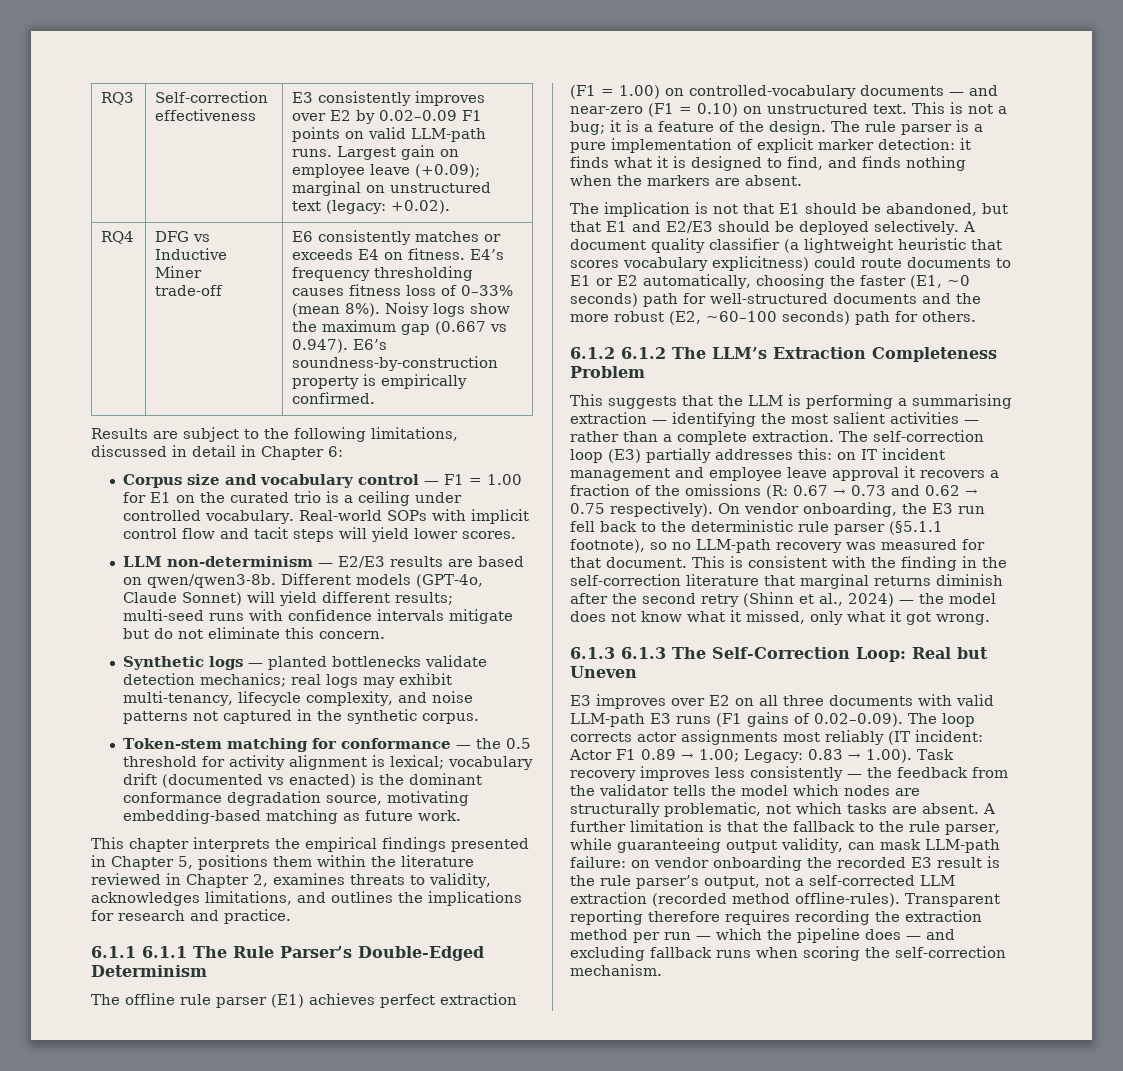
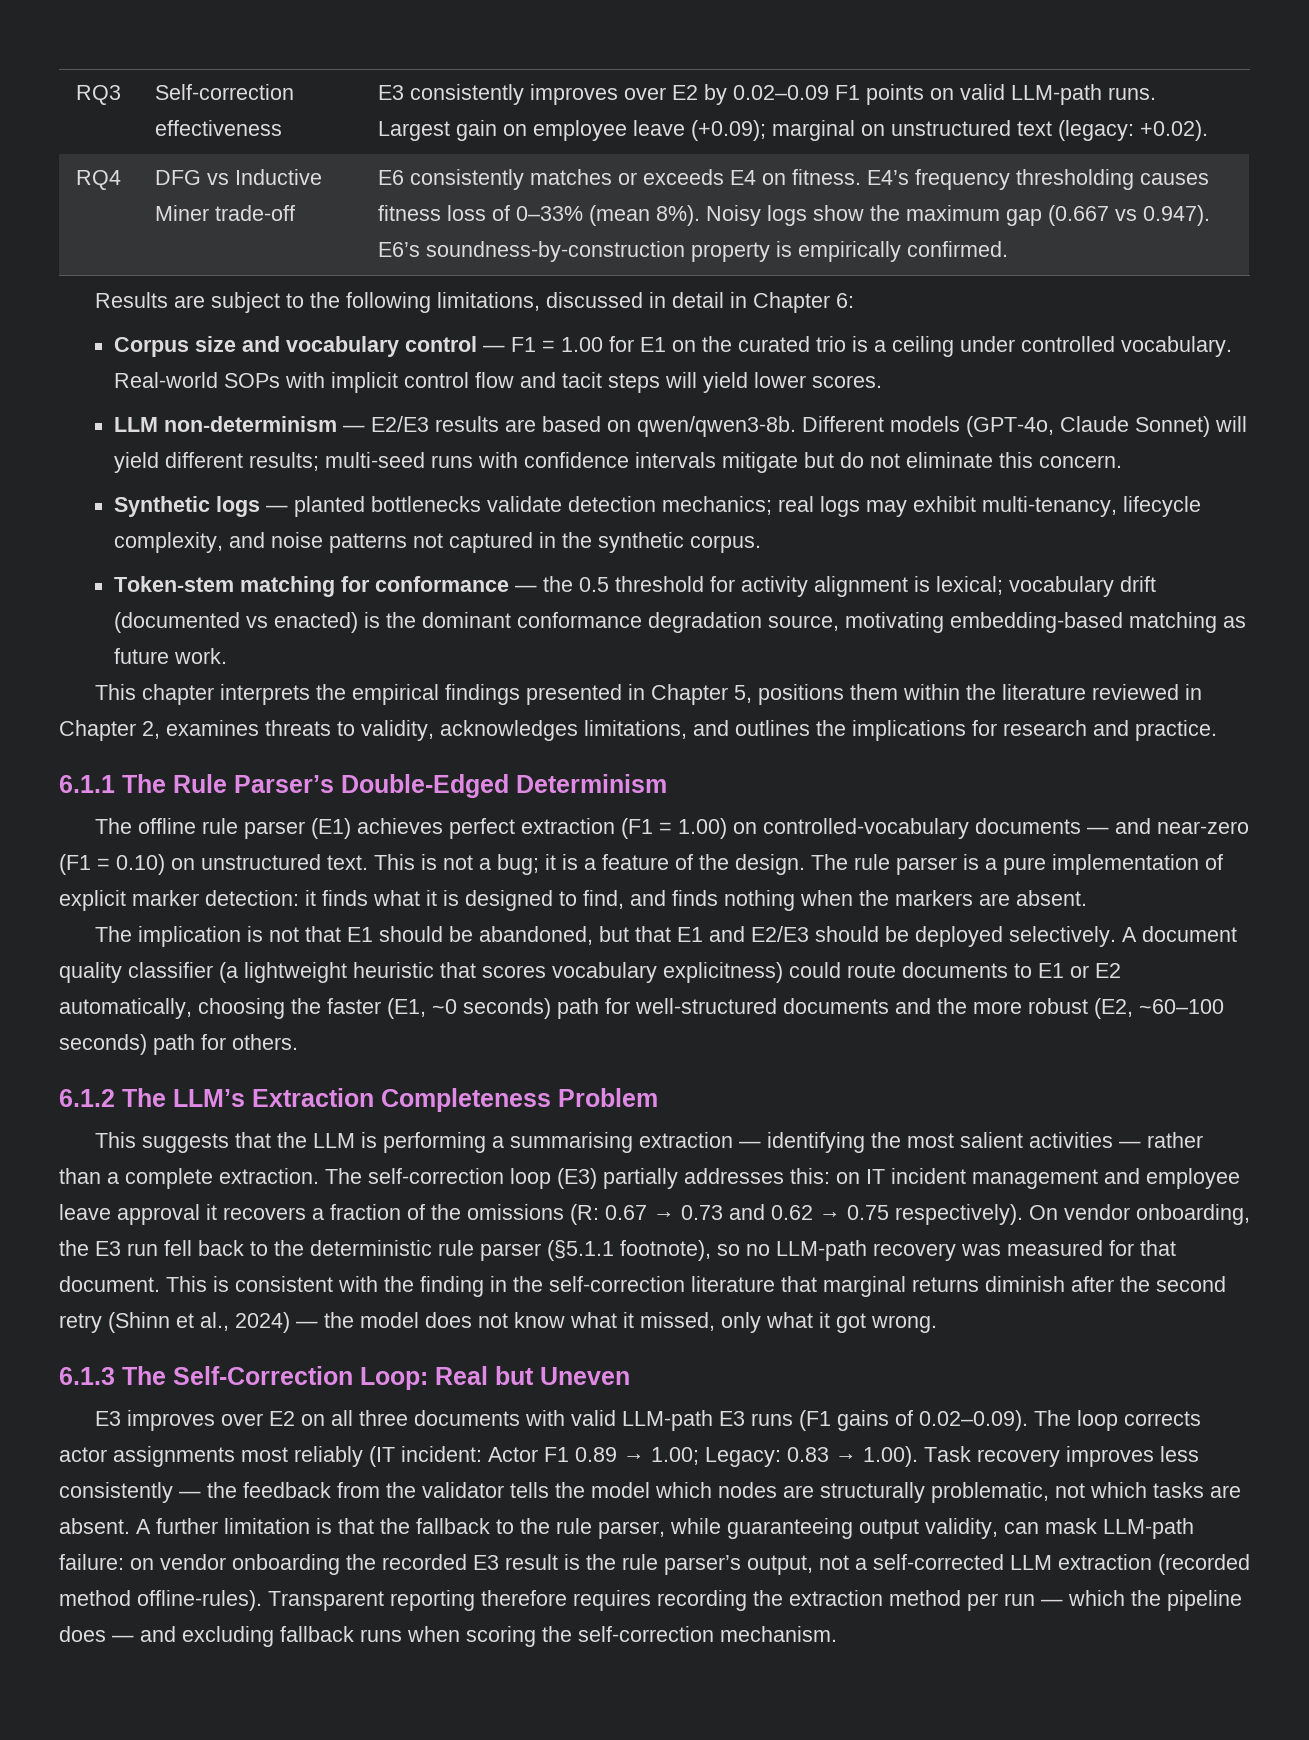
- 6.1.1 6.1.1 The Rule Parser’s Double-Edged Determinism
+ 6.1.1 The Rule Parser’s Double-Edged Determinism
- 6.1.2 6.1.2 The LLM’s Extraction Completeness Problem
+ 6.1.2 The LLM’s Extraction Completeness Problem
- 6.1.3 6.1.3 The Self-Correction Loop: Real but Uneven
+ 6.1.3 The Self-Correction Loop: Real but Uneven

